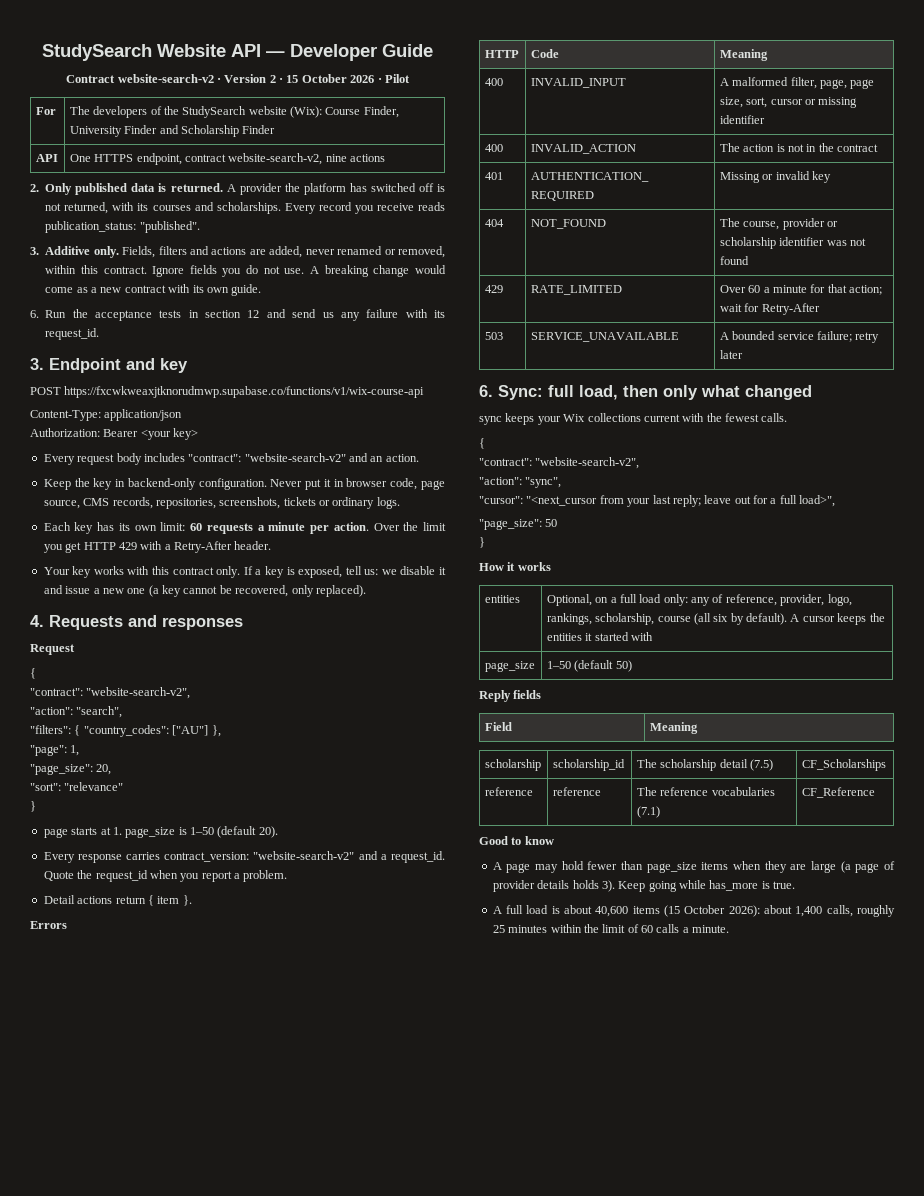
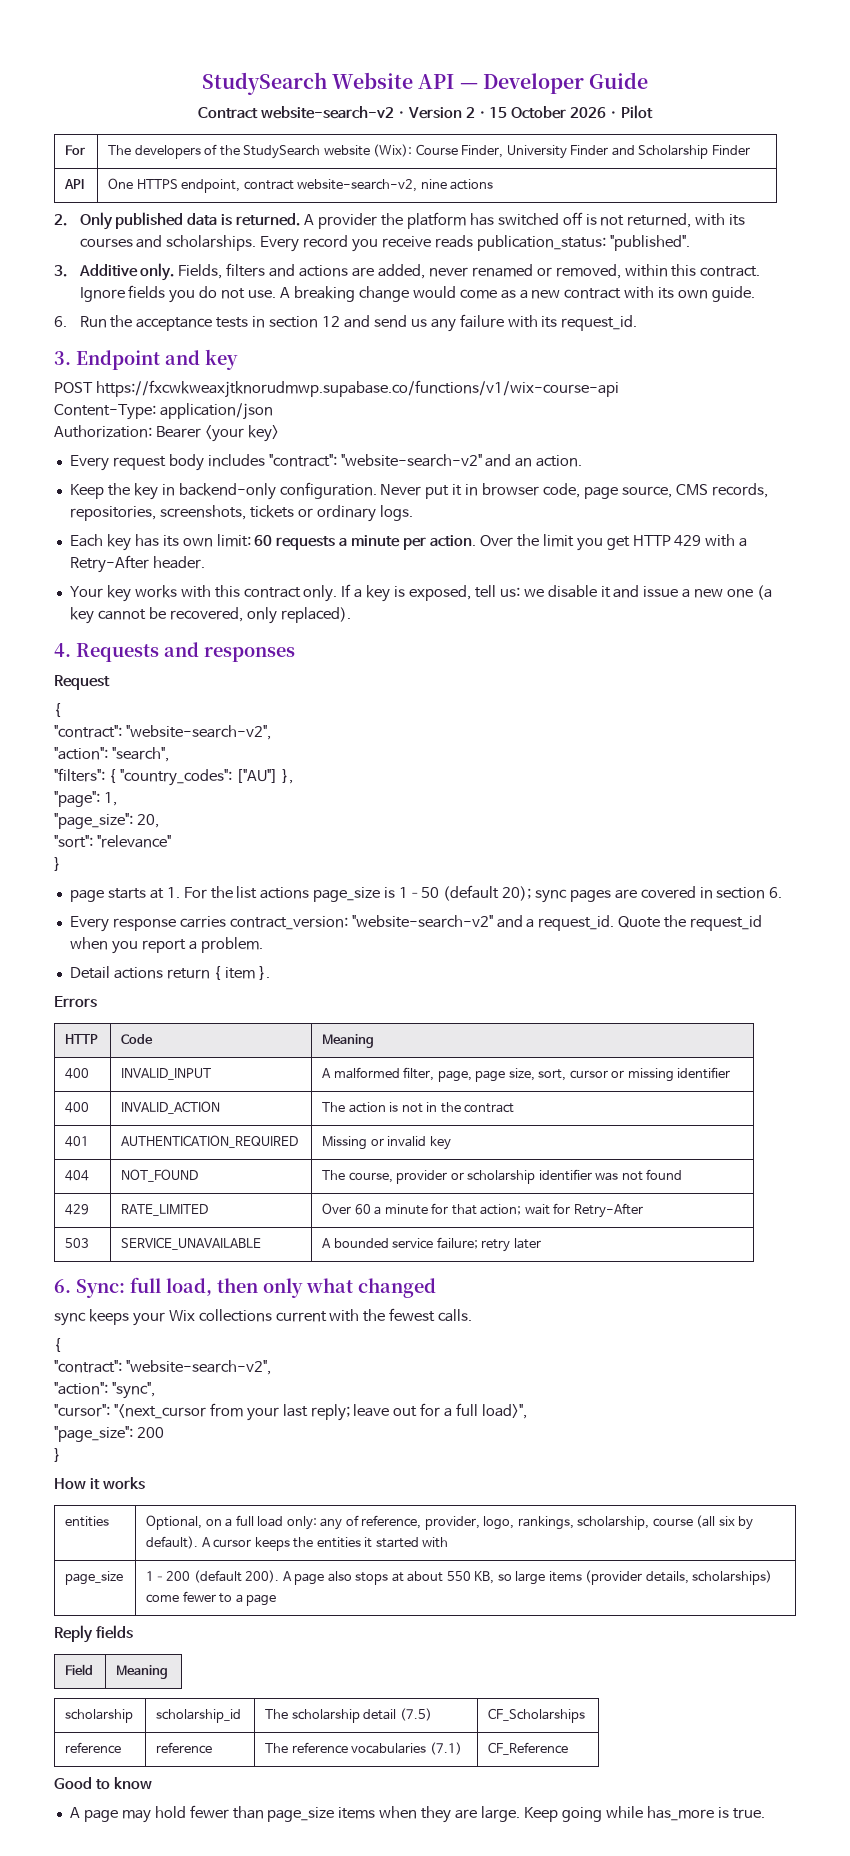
- page starts at 1. page_size is 1–50 (default 20).
+ page starts at 1. For the list actions page_size is 1–50 (default 20); sync pages are covered in section 6.
- "page_size": 50
+ "page_size": 200
- page_size | 1–50 (default 50)
+ page_size | 1–200 (default 200). A page also stops at about 550 KB, so large items (provider details, scholarships) come fewer to a page
- A page may hold fewer than page_size items when they are large (a page of provider details holds 3).
+ A page may hold fewer than page_size items when they are large.
- A full load is about 40,600 items (15 October 2026): about 1,400 calls, roughly 25 minutes within the limit of 60 calls a minute.

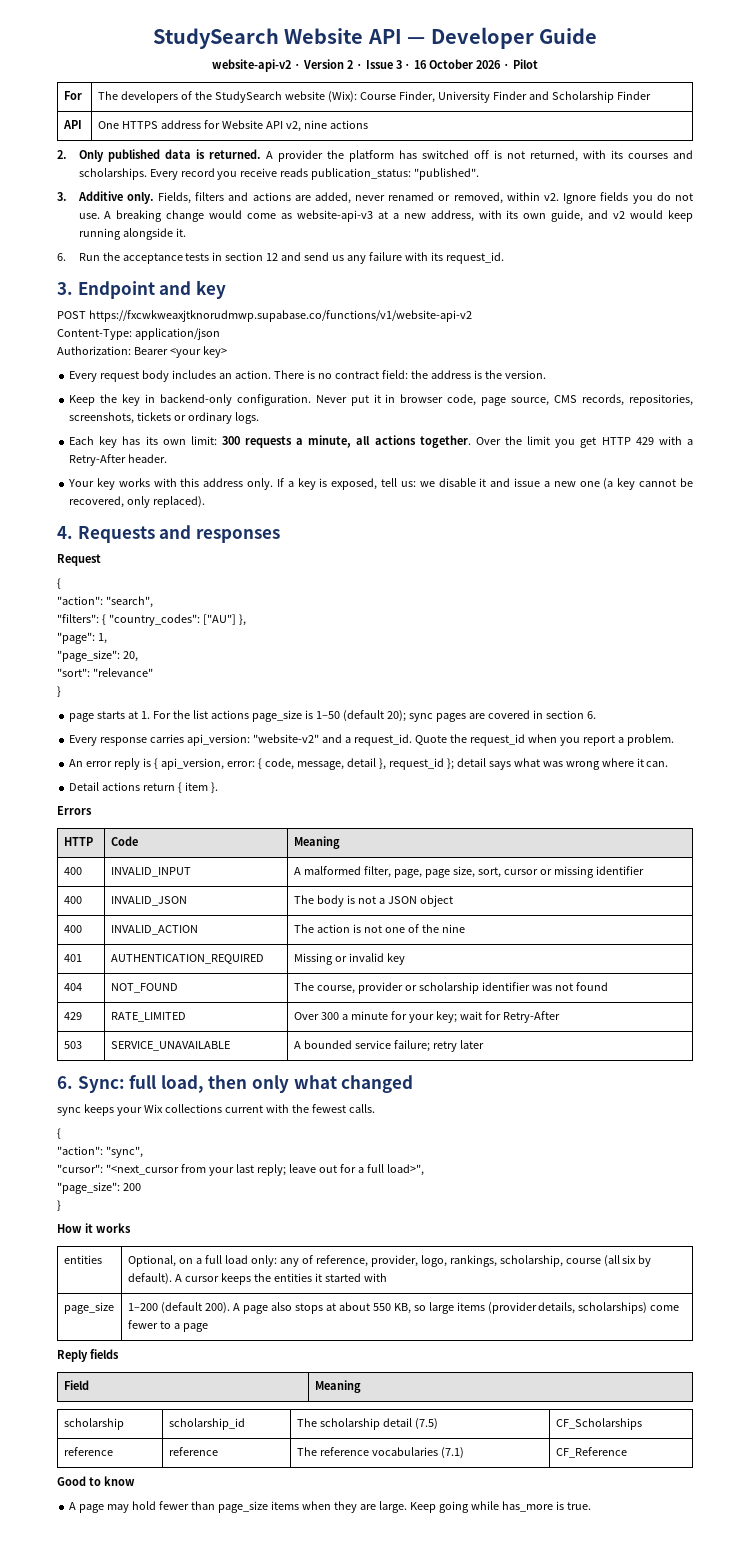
- Contract website-search-v2 · Version 2 · 15 October 2026 · Pilot
+ website-api-v2 · Version 2 · Issue 3 · 16 October 2026 · Pilot
- API | One HTTPS endpoint, contract website-search-v2, nine actions
+ API | One HTTPS address for Website API v2, nine actions
- Fields, filters and actions are added, never renamed or removed, within this contract.
+ Fields, filters and actions are added, never renamed or removed, within v2.
- A breaking change would come as a new contract with its own guide.
+ A breaking change would come as website-api-v3 at a new address, with its own guide, and v2 would keep running alongside it.
- POST https://fxcwkweaxjtknorudmwp.supabase.co/functions/v1/wix-course-api
+ POST https://fxcwkweaxjtknorudmwp.supabase.co/functions/v1/website-api-v2
- Every request body includes "contract": "website-search-v2" and an action.
+ Every request body includes an action. There is no contract field: the address is the version.
- Each key has its own limit: 60 requests a minute per action.
+ Each key has its own limit: 300 requests a minute, all actions together.
- Your key works with this contract only.
+ Your key works with this address only.
  Request
  {
- "contract": "website-search-v2",
- Every response carries contract_version: "website-search-v2" and a request_id.
+ Every response carries api_version: "website-v2" and a request_id.
+ An error reply is { api_version, error: { code, message, detail }, request_id }; detail says what was wrong where it can.
+ 400 | INVALID_JSON | The body is not a JSON object
- 400 | INVALID_ACTION | The action is not in the contract
+ 400 | INVALID_ACTION | The action is not one of the nine
- 429 | RATE_LIMITED | Over 60 a minute for that action; wait for Retry-After
+ 429 | RATE_LIMITED | Over 300 a minute for your key; wait for Retry-After
  sync keeps your Wix collections current with the fewest calls.
  {
- "contract": "website-search-v2",

